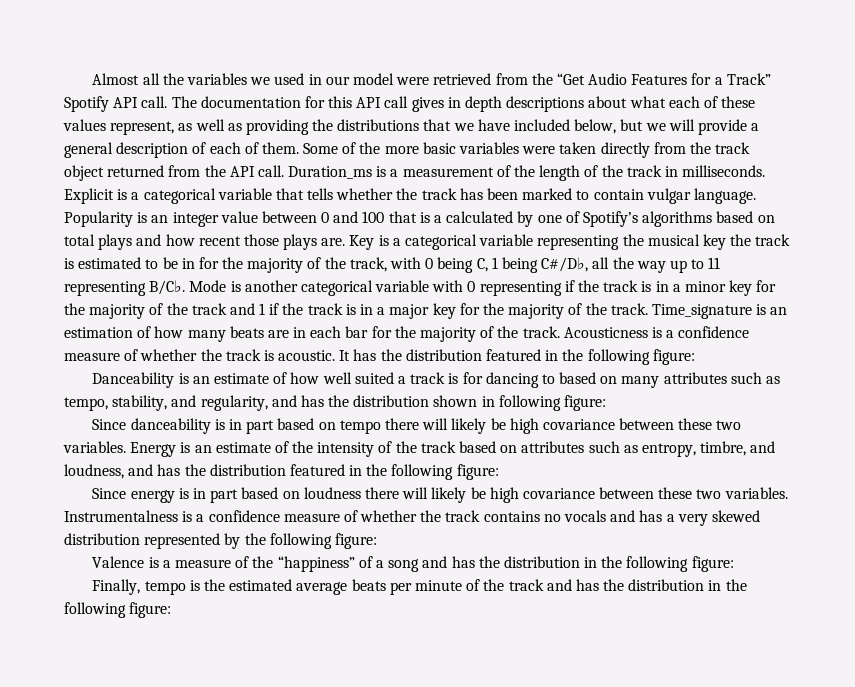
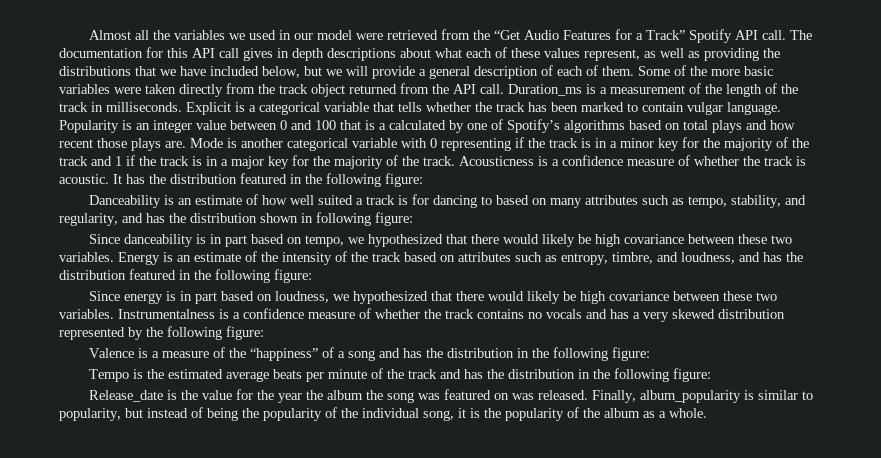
- Key is a categorical variable representing the musical key the track is estimated to be in for the majority of the track, with 0 being C, 1 being C#/D♭, all the way up to 11 representing B/C♭.
- Time_signature is an estimation of how many beats are in each bar for the majority of the track.
- Since danceability is in part based on tempo there will likely be high covariance between these two variables.
+ Since danceability is in part based on tempo, we hypothesized that there would likely be high covariance between these two variables.
- Since energy is in part based on loudness there will likely be high covariance between these two variables.
+ Since energy is in part based on loudness, we hypothesized that there would likely be high covariance between these two variables.
- Finally, tempo is the estimated average beats per minute of the track and has the distribution in the following figure:
+ Tempo is the estimated average beats per minute of the track and has the distribution in the following figure:
+ Release_date is the value for the year the album the song was featured on was released. Finally, album_popularity is similar to popularity, but instead of being the popularity of the individual song, it is the popularity of the album as a whole.

